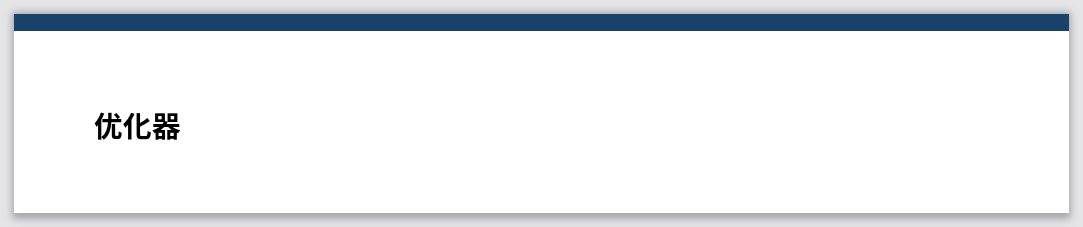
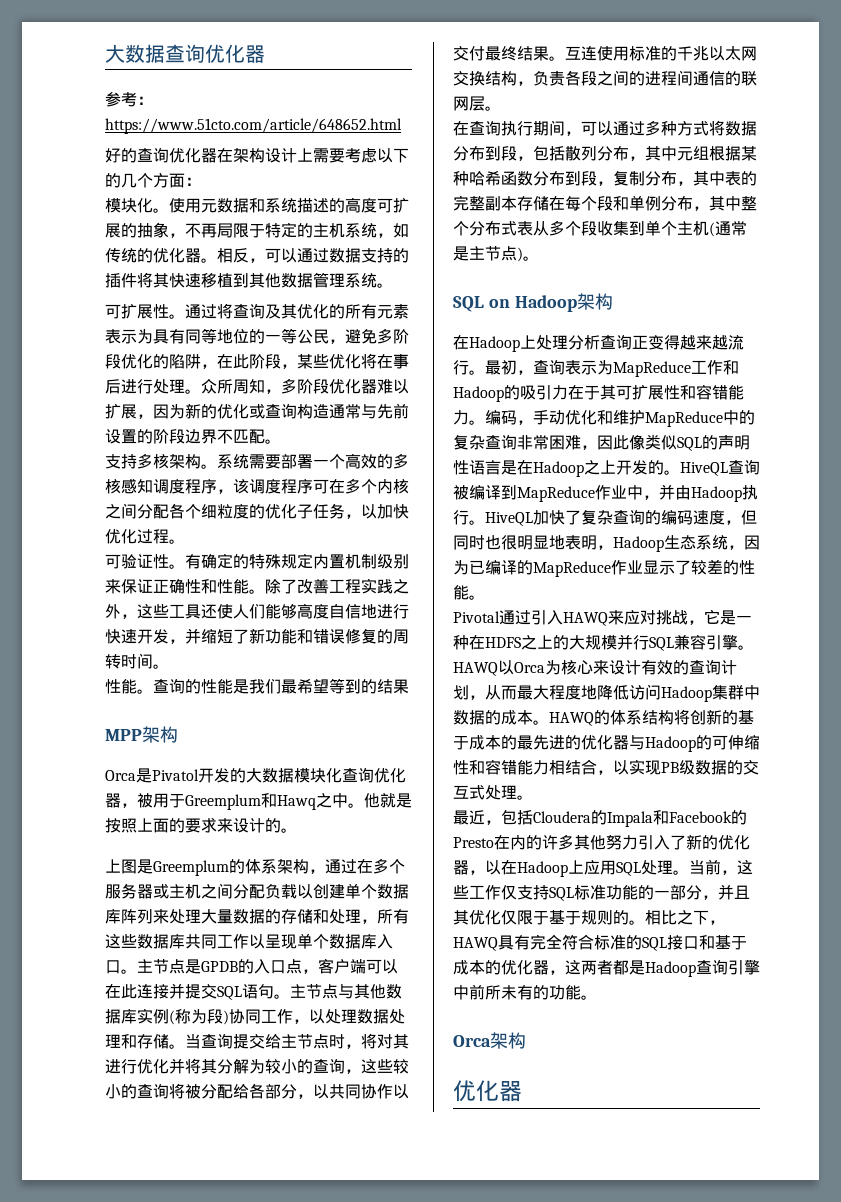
+ 大数据查询优化器
+ 参考：https://www.51cto.com/article/648652.html
+ 好的查询优化器在架构设计上需要考虑以下的几个方面：
+ 模块化。使用元数据和系统描述的高度可扩展的抽象，不再局限于特定的主机系统，如传统的优化器。相反，可以通过数据支持的插件将其快速移植到其他数据管理系统。
+ 可扩展性。通过将查询及其优化的所有元素表示为具有同等地位的一等公民，避免多阶段优化的陷阱，在此阶段，某些优化将在事后进行处理。众所周知，多阶段优化器难以扩展，因为新的优化或查询构造通常与先前设置的阶段边界不匹配。
+ 支持多核架构。系统需要部署一个高效的多核感知调度程序，该调度程序可在多个内核之间分配各个细粒度的优化子任务，以加快优化过程。
+ 可验证性。有确定的特殊规定内置机制级别来保证正确性和性能。除了改善工程实践之外，这些工具还使人们能够高度自信地进行快速开发，并缩短了新功能和错误修复的周转时间。
+ 性能。查询的性能是我们最希望等到的结果
+ MPP架构
+ Orca是Pivatol开发的大数据模块化查询优化器，被用于Greemplum和Hawq之中。他就是按照上面的要求来设计的。
+ 上图是Greemplum的体系架构，通过在多个服务器或主机之间分配负载以创建单个数据库阵列来处理大量数据的存储和处理，所有这些数据库共同工作以呈现单个数据库入口。主节点是GPDB的入口点，客户端可以在此连接并提交SQL语句。主节点与其他数据库实例(称为段)协同工作，以处理数据处理和存储。当查询提交给主节点时，将对其进行优化并将其分解为较小的查询，这些较小的查询将被分配给各部分，以共同协作以交付最终结果。互连使用标准的千兆以太网交换结构，负责各段之间的进程间通信的联网层。
+ 在查询执行期间，可以通过多种方式将数据分布到段，包括散列分布，其中元组根据某种哈希函数分布到段，复制分布，其中表的完整副本存储在每个段和单例分布，其中整个分布式表从多个段收集到单个主机(通常是主节点)。
+ SQL on Hadoop架构
+ 在Hadoop上处理分析查询正变得越来越流行。最初，查询表示为MapReduce工作和Hadoop的吸引力在于其可扩展性和容错能力。编码，手动优化和维护MapReduce中的复杂查询非常困难，因此像类似SQL的声明性语言是在Hadoop之上开发的。HiveQL查询被编译到MapReduce作业中，并由Hadoop执行。HiveQL加快了复杂查询的编码速度，但同时也很明显地表明，Hadoop生态系统，因为已编译的MapReduce作业显示了较差的性能。
+ Pivotal通过引入HAWQ来应对挑战，它是一种在HDFS之上的大规模并行SQL兼容引擎。HAWQ以Orca为核心来设计有效的查询计划，从而最大程度地降低访问Hadoop集群中数据的成本。HAWQ的体系结构将创新的基于成本的最先进的优化器与Hadoop的可伸缩性和容错能力相结合，以实现PB级数据的交互式处理。
+ 最近，包括Cloudera的Impala和Facebook的Presto在内的许多其他努力引入了新的优化器，以在Hadoop上应用SQL处理。当前，这些工作仅支持SQL标准功能的一部分，并且其优化仅限于基于规则的。相比之下，HAWQ具有完全符合标准的SQL接口和基于成本的优化器，这两者都是Hadoop查询引擎中前所未有的功能。
+ Orca架构

